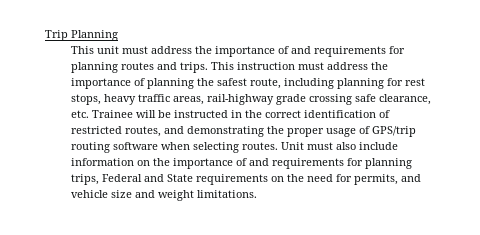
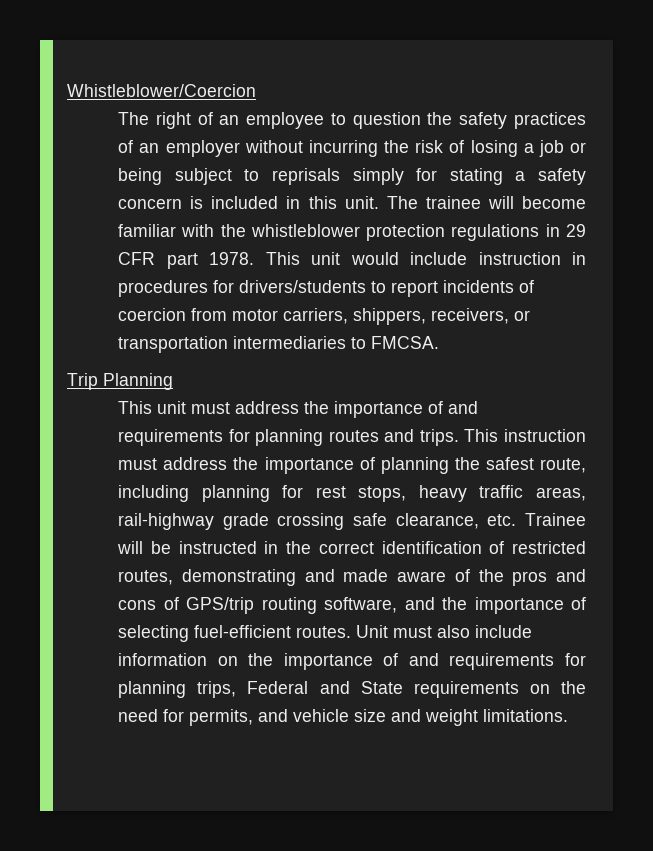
+ Whistleblower/Coercion
+ The right of an employee to question the safety practices of an employer without incurring the risk of losing a job or being subject to reprisals simply for stating a safety concern is included in this unit. The trainee will become familiar with the whistleblower protection regulations in 29 CFR part 1978. This unit would include instruction in procedures for drivers/students to report incidents of coercion from motor carriers, shippers, receivers, or transportation intermediaries to FMCSA.
- This instruction must address the importance of planning the safest route, including planning for rest stops, heavy traffic areas, rail-highway grade crossing safe clearance, etc. Trainee will be instructed in the correct identification of restricted routes, and demonstrating the proper usage of GPS/trip routing software when selecting routes.
+ This instruction must address the importance of planning the safest route, including planning for rest stops, heavy traffic areas, rail-highway grade crossing safe clearance, etc. Trainee will be instructed in the correct identification of restricted routes, demonstrating and made aware of the pros and cons of GPS/trip routing software, and the importance of selecting fuel-efficient routes.

